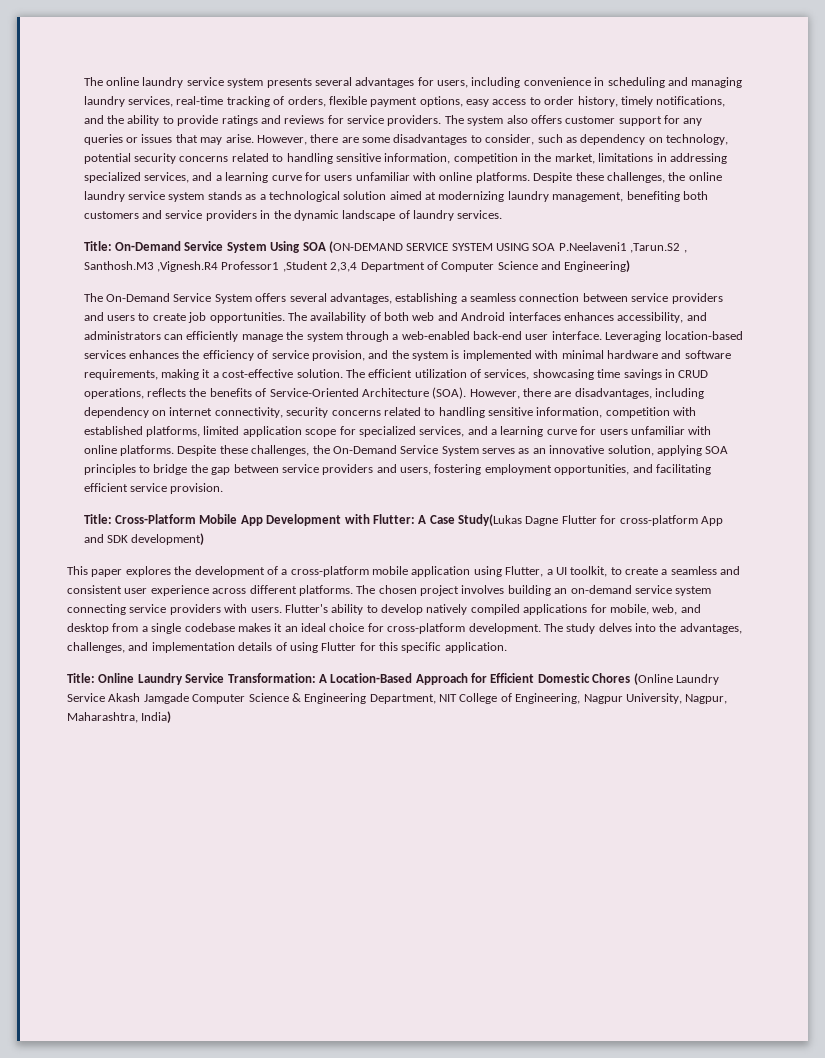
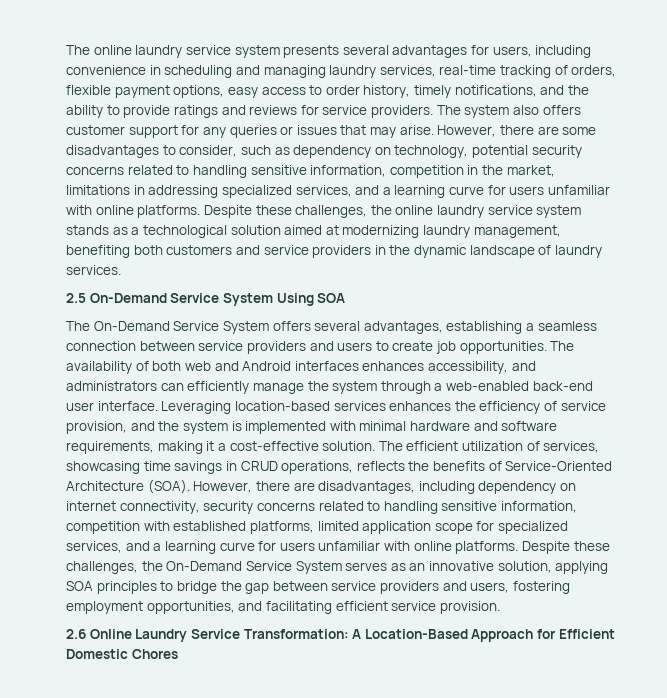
- Title: On-Demand Service System Using SOA (ON-DEMAND SERVICE SYSTEM USING SOA P.Neelaveni1 ,Tarun.S2 , Santhosh.M3 ,Vignesh.R4 Professor1 ,Student 2,3,4 Department of Computer Science and Engineering)
+ 2.5 On-Demand Service System Using SOA
- Title: Cross-Platform Mobile App Development with Flutter: A Case Study(Lukas Dagne Flutter for cross-platform App and SDK development)
- This paper explores the development of a cross-platform mobile application using Flutter, a UI toolkit, to create a seamless and consistent user experience across different platforms. The chosen project involves building an on-demand service system connecting service providers with users. Flutter's ability to develop natively compiled applications for mobile, web, and desktop from a single codebase makes it an ideal choice for cross-platform development. The study delves into the advantages, challenges, and implementation details of using Flutter for this specific application.
- Title: Online Laundry Service Transformation: A Location-Based Approach for Efficient Domestic Chores (Online Laundry Service Akash Jamgade Computer Science & Engineering Department, NIT College of Engineering, Nagpur University, Nagpur, Maharashtra, India)
+ 2.6 Online Laundry Service Transformation: A Location-Based Approach for Efficient Domestic Chores

